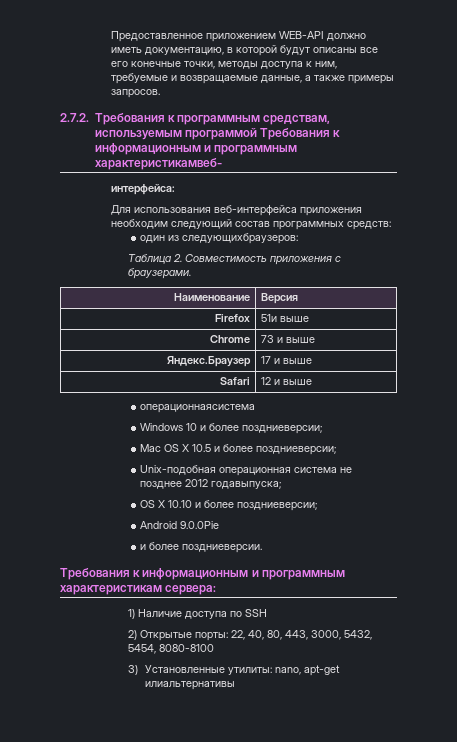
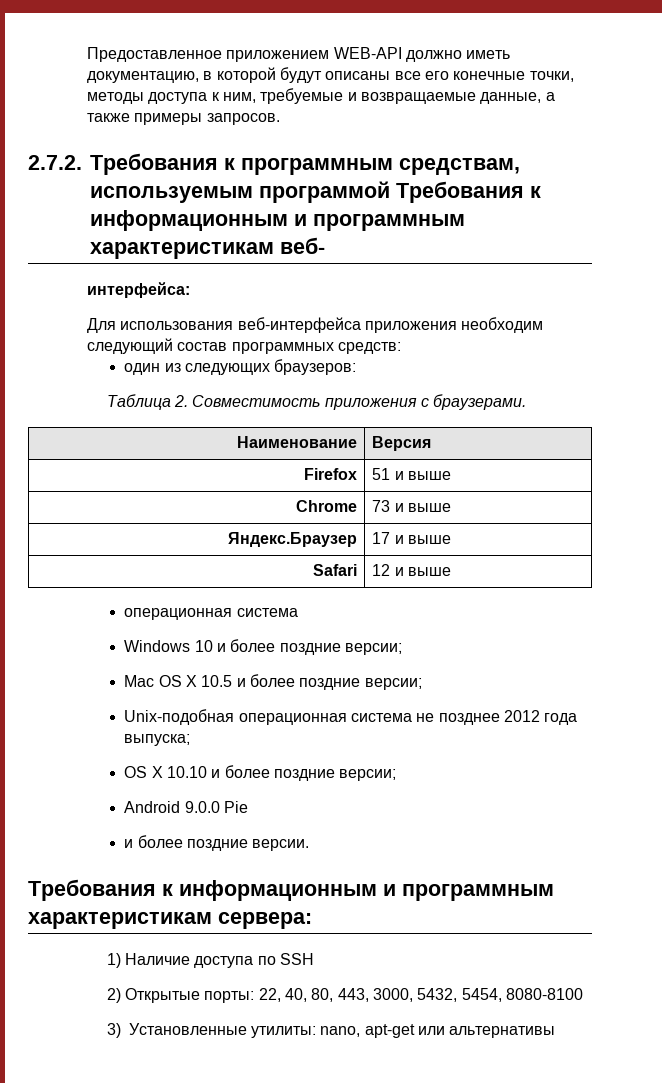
- 2.7.2. Требования к программным средствам, используемым программой Требования к информационным и программным характеристикамвеб-
+ 2.7.2. Требования к программным средствам, используемым программой Требования к информационным и программным характеристикам веб-
- один из следующихбраузеров:
+ один из следующих браузеров:
- Firefox | 51и выше
+ Firefox | 51 и выше
  Safari | 12 и выше
- операционнаясистема
+ операционная система
- Windows 10 и более поздниеверсии;
+ Windows 10 и более поздние версии;
- Mac OS X 10.5 и более поздниеверсии;
+ Mac OS X 10.5 и более поздние версии;
- Unix-подобная операционная система не позднее 2012 годавыпуска;
+ Unix-подобная операционная система не позднее 2012 года выпуска;
- OS X 10.10 и более поздниеверсии;
+ OS X 10.10 и более поздние версии;
- Android 9.0.0Pie
- и более поздниеверсии.
+ Android 9.0.0 Pie
+ и более поздние версии.
- 3) Установленные утилиты: nano, apt-get илиальтернативы
+ 3) Установленные утилиты: nano, apt-get или альтернативы

